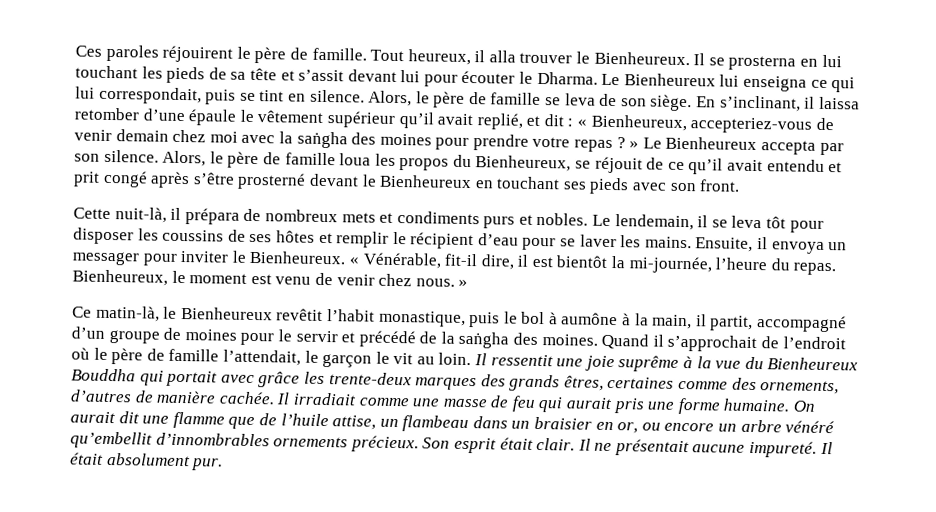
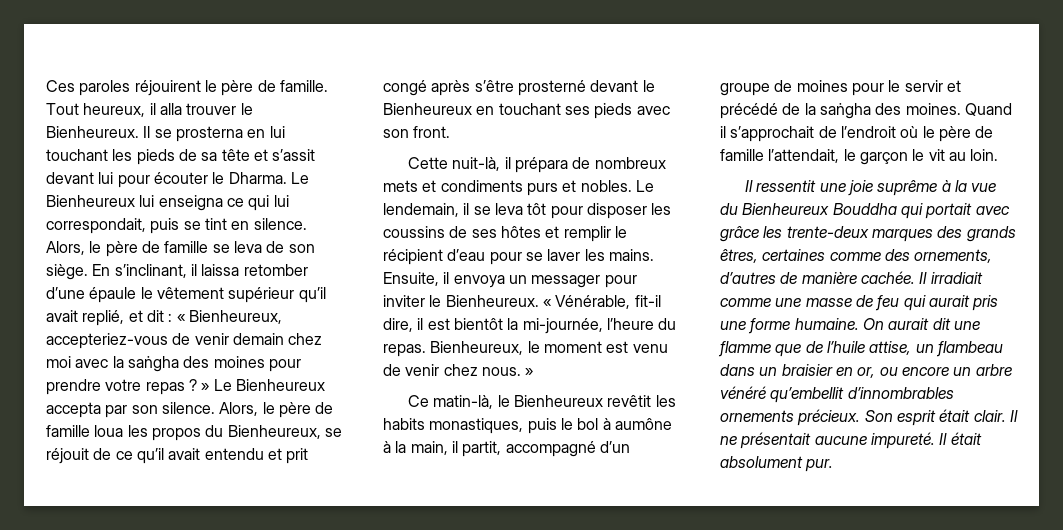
- Ce matin-là, le Bienheureux revêtit l’habit monastique, puis le bol à aumône à la main, il partit, accompagné d’un groupe de moines pour le servir et précédé de la saṅgha des moines.
+ Ce matin-là, le Bienheureux revêtit les habits monastiques, puis le bol à aumône à la main, il partit, accompagné d’un groupe de moines pour le servir et précédé de la saṅgha des moines.
- Quand il s’approchait de l’endroit où le père de famille l’attendait, le garçon le vit au loin. Il ressentit une joie suprême à la vue du Bienheureux Bouddha qui portait avec grâce les trente-deux marques des grands êtres, certaines comme des ornements, d’autres de manière cachée.
+ Quand il s’approchait de l’endroit où le père de famille l’attendait, le garçon le vit au loin.
+ Il ressentit une joie suprême à la vue du Bienheureux Bouddha qui portait avec grâce les trente-deux marques des grands êtres, certaines comme des ornements, d’autres de manière cachée.

